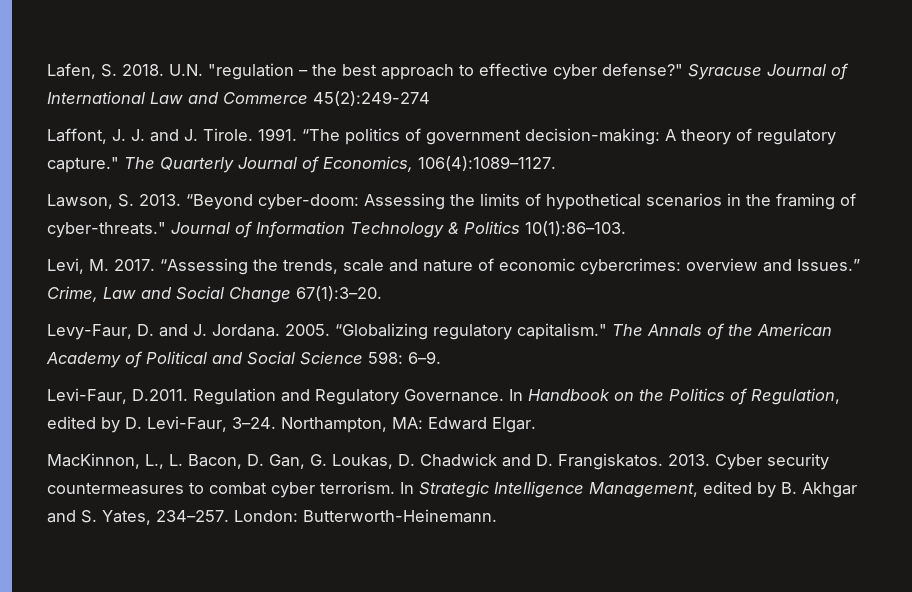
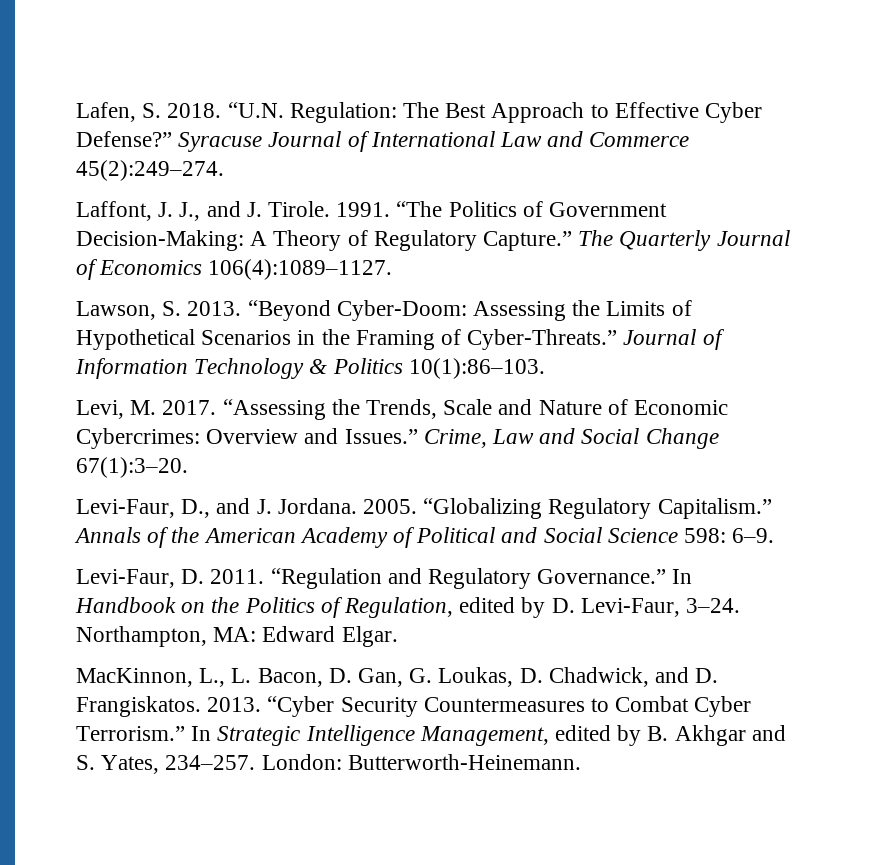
- U.N. "regulation – the best approach to effective cyber defense?"
+ “U.N. Regulation: The Best Approach to Effective Cyber Defense?”
- Syracuse Journal of International Law and Commerce 45(2):249-274
+ Syracuse Journal of International Law and Commerce 45(2):249–274.
- Laffont, J. J. and J. Tirole.
+ Laffont, J. J., and J. Tirole.
- “The politics of government decision-making: A theory of regulatory capture."
+ “The Politics of Government Decision-Making: A Theory of Regulatory Capture.”
- The Quarterly Journal of Economics, 106(4):1089–1127.
+ The Quarterly Journal of Economics 106(4):1089–1127.
- “Beyond cyber-doom: Assessing the limits of hypothetical scenarios in the framing of cyber-threats."
+ “Beyond Cyber-Doom: Assessing the Limits of Hypothetical Scenarios in the Framing of Cyber-Threats.”
- “Assessing the trends, scale and nature of economic cybercrimes: overview and Issues.”
+ “Assessing the Trends, Scale and Nature of Economic Cybercrimes: Overview and Issues.”
- Levy-Faur, D. and J. Jordana.
+ Levi-Faur, D., and J. Jordana.
- “Globalizing regulatory capitalism." The Annals of the American Academy of Political and Social Science 598: 6–9.
+ “Globalizing Regulatory Capitalism.” Annals of the American Academy of Political and Social Science 598: 6–9.
- Levi-Faur, D.2011. Regulation and Regulatory Governance.
+ Levi-Faur, D. 2011. “Regulation and Regulatory Governance.”
- MacKinnon, L., L. Bacon, D. Gan, G. Loukas, D. Chadwick and D. Frangiskatos.
+ MacKinnon, L., L. Bacon, D. Gan, G. Loukas, D. Chadwick, and D. Frangiskatos.
- Cyber security countermeasures to combat cyber terrorism.
+ “Cyber Security Countermeasures to Combat Cyber Terrorism.”

